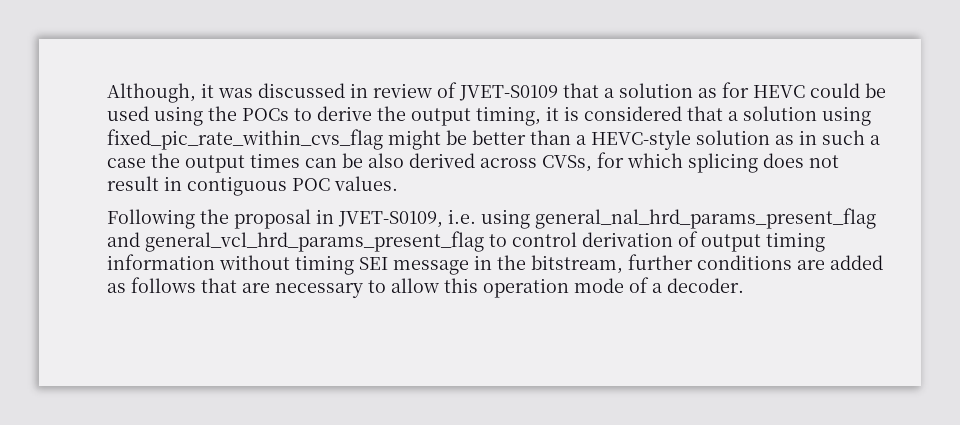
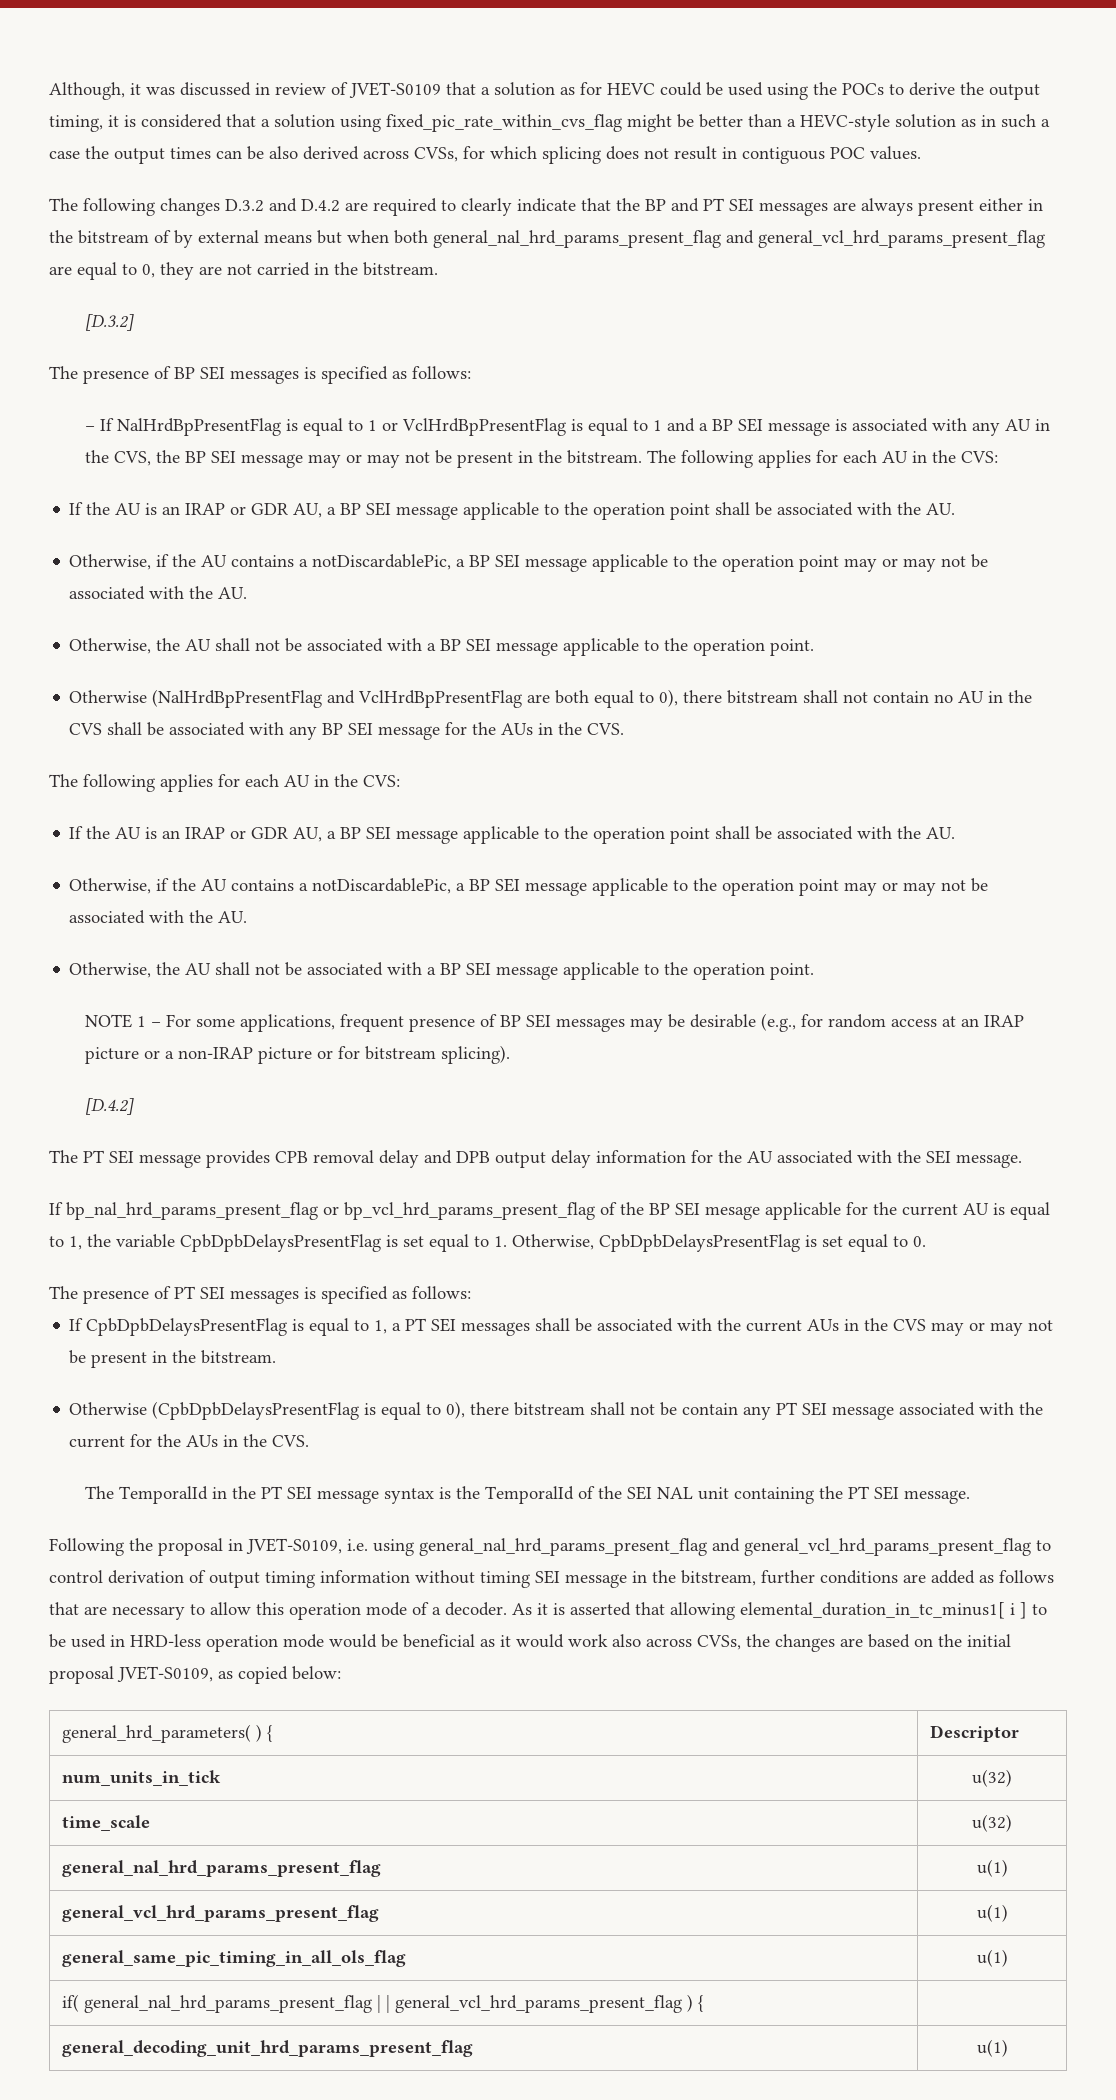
+ The following changes D.3.2 and D.4.2 are required to clearly indicate that the BP and PT SEI messages are always present either in the bitstream of by external means but when both general_nal_hrd_params_present_flag and general_vcl_hrd_params_present_flag are equal to 0, they are not carried in the bitstream.
+ [D.3.2]
+ The presence of BP SEI messages is specified as follows:
+ – If NalHrdBpPresentFlag is equal to 1 or VclHrdBpPresentFlag is equal to 1 and a BP SEI message is associated with any AU in the CVS, the BP SEI message may or may not be present in the bitstream. The following applies for each AU in the CVS:
+ If the AU is an IRAP or GDR AU, a BP SEI message applicable to the operation point shall be associated with the AU.
+ Otherwise, if the AU contains a notDiscardablePic, a BP SEI message applicable to the operation point may or may not be associated with the AU.
+ Otherwise, the AU shall not be associated with a BP SEI message applicable to the operation point.
+ Otherwise (NalHrdBpPresentFlag and VclHrdBpPresentFlag are both equal to 0), there bitstream shall not contain no AU in the CVS shall be associated with any BP SEI message for the AUs in the CVS.
+ The following applies for each AU in the CVS:
+ If the AU is an IRAP or GDR AU, a BP SEI message applicable to the operation point shall be associated with the AU.
+ Otherwise, if the AU contains a notDiscardablePic, a BP SEI message applicable to the operation point may or may not be associated with the AU.
+ Otherwise, the AU shall not be associated with a BP SEI message applicable to the operation point.
+ NOTE 1 – For some applications, frequent presence of BP SEI messages may be desirable (e.g., for random access at an IRAP picture or a non-IRAP picture or for bitstream splicing).
+ [D.4.2]
+ The PT SEI message provides CPB removal delay and DPB output delay information for the AU associated with the SEI message.
+ If bp_nal_hrd_params_present_flag or bp_vcl_hrd_params_present_flag of the BP SEI mesage applicable for the current AU is equal to 1, the variable CpbDpbDelaysPresentFlag is set equal to 1. Otherwise, CpbDpbDelaysPresentFlag is set equal to 0.
+ The presence of PT SEI messages is specified as follows:
+ If CpbDpbDelaysPresentFlag is equal to 1, a PT SEI messages shall be associated with the current AUs in the CVS may or may not be present in the bitstream.
+ Otherwise (CpbDpbDelaysPresentFlag is equal to 0), there bitstream shall not be contain any PT SEI message associated with the current for the AUs in the CVS.
+ The TemporalId in the PT SEI message syntax is the TemporalId of the SEI NAL unit containing the PT SEI message.
+ As it is asserted that allowing elemental_duration_in_tc_minus1[ i ] to be used in HRD-less operation mode would be beneficial as it would work also across CVSs, the changes are based on the initial proposal JVET-S0109, as copied below:
+ general_hrd_parameters( ) { | Descriptor
+ num_units_in_tick | u(32)
+ time_scale | u(32)
+ general_nal_hrd_params_present_flag | u(1)
+ general_vcl_hrd_params_present_flag | u(1)
+ general_same_pic_timing_in_all_ols_flag | u(1)
+ if( general_nal_hrd_params_present_flag | | general_vcl_hrd_params_present_flag ) { |
+ general_decoding_unit_hrd_params_present_flag | u(1)

